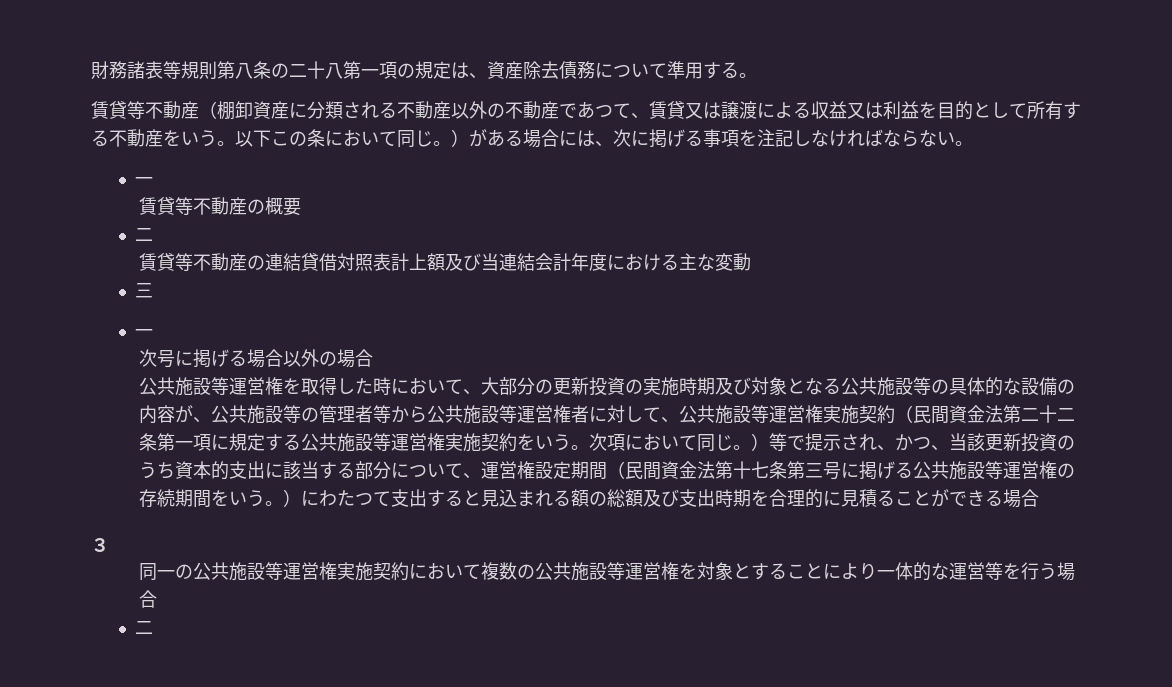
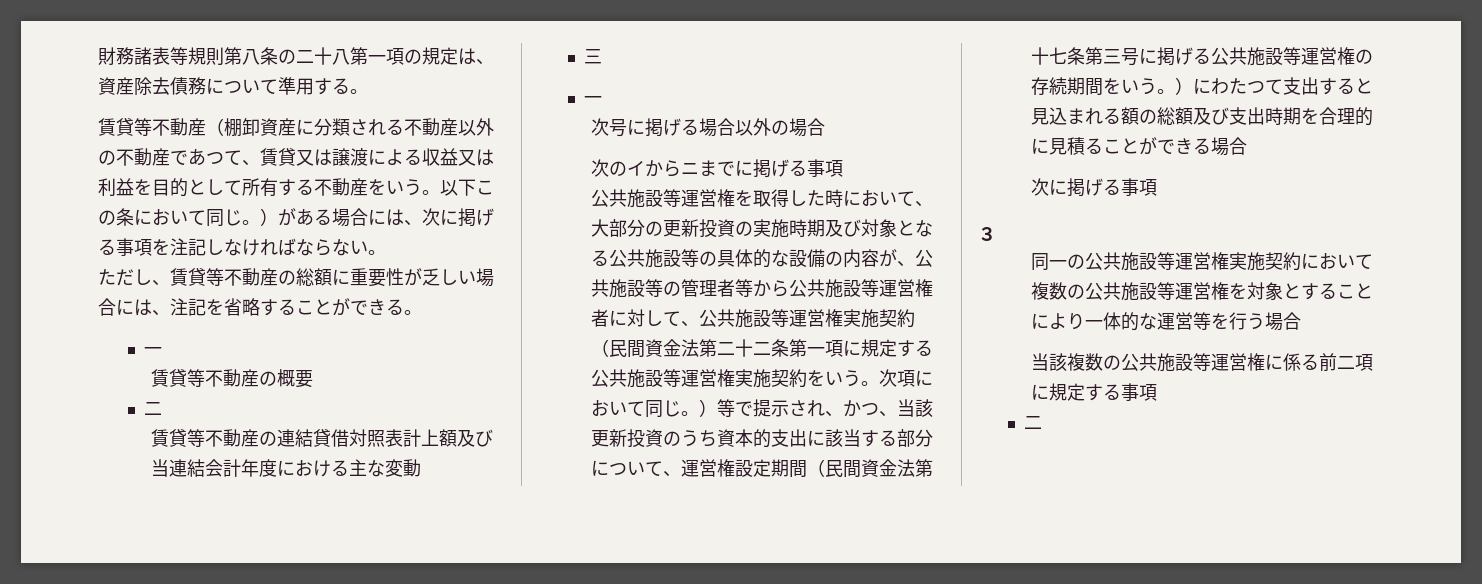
+ ただし、賃貸等不動産の総額に重要性が乏しい場合には、注記を省略することができる。
+ 次のイからニまでに掲げる事項
  次項において同じ。）等で提示され、かつ、当該更新投資のうち資本的支出に該当する部分について、運営権設定期間（民間資金法第十七条第三号に掲げる公共施設等運営権の存続期間をいう。）にわたつて支出すると見込まれる額の総額及び支出時期を合理的に見積ることができる場合
+ 次に掲げる事項
+ 当該複数の公共施設等運営権に係る前二項に規定する事項

